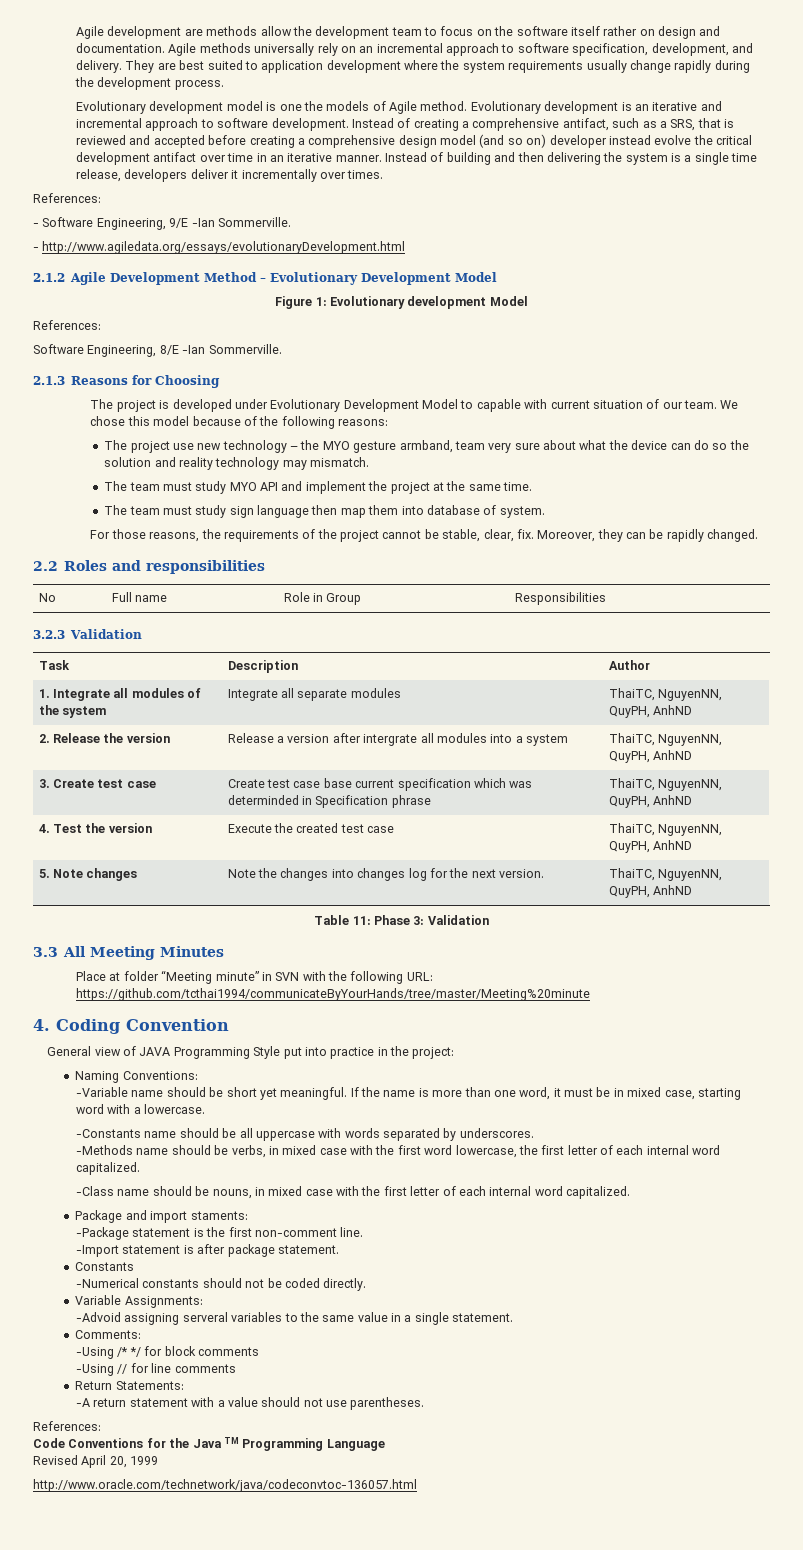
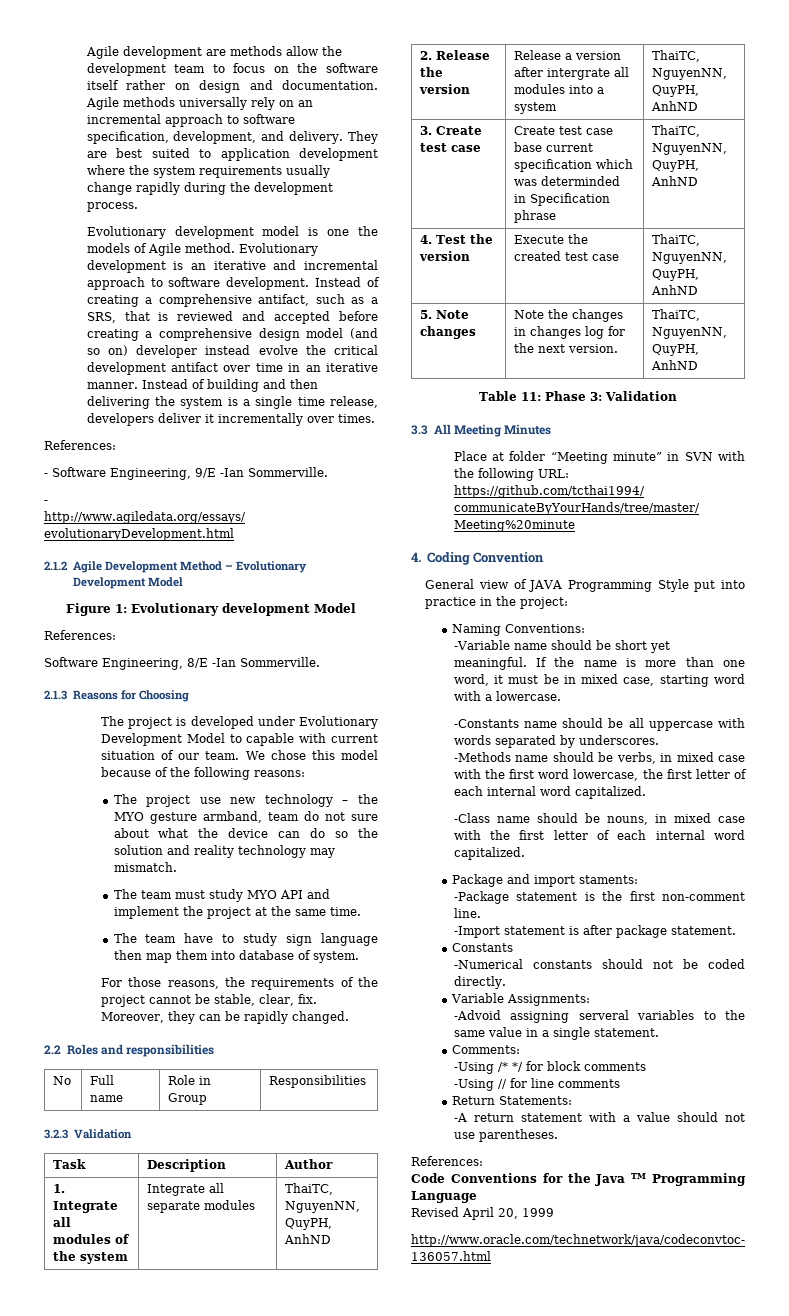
- The project use new technology – the MYO gesture armband, team very sure about what the device can do so the solution and reality technology may mismatch.
+ The project use new technology – the MYO gesture armband, team do not sure about what the device can do so the solution and reality technology may mismatch.
- The team must study sign language then map them into database of system.
+ The team have to study sign language then map them into database of system.
- 5. Note changes | Note the changes into changes log for the next version. | ThaiTC, NguyenNN, QuyPH, AnhND
+ 5. Note changes | Note the changes in changes log for the next version. | ThaiTC, NguyenNN, QuyPH, AnhND

